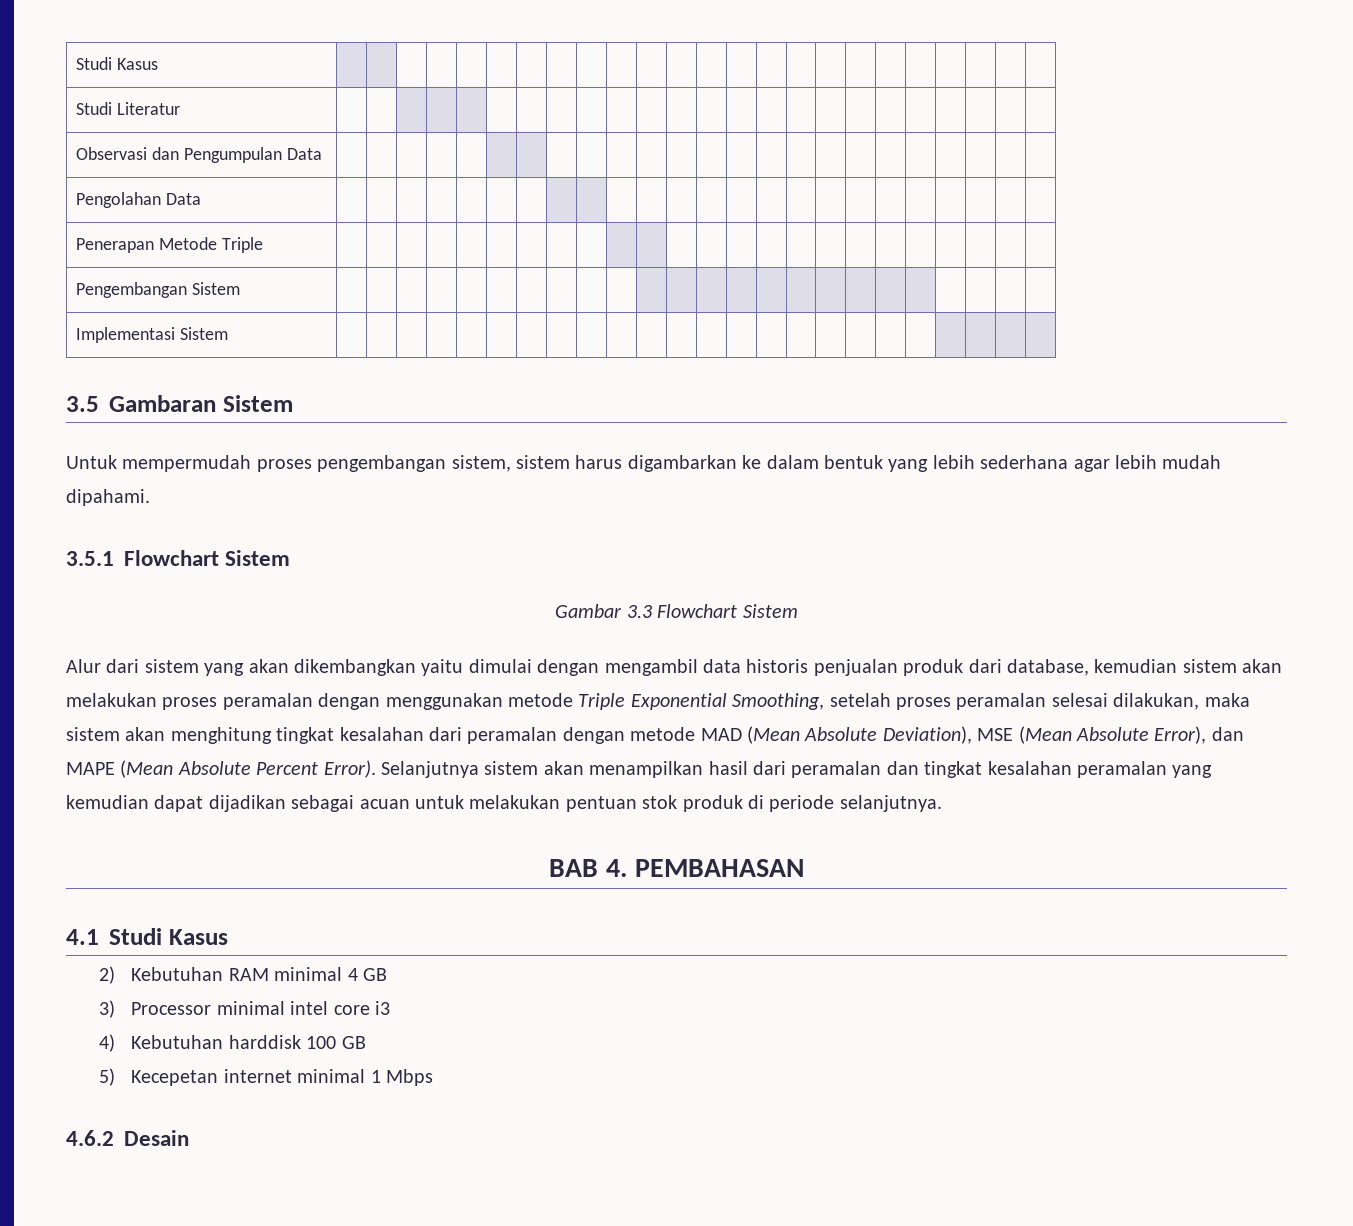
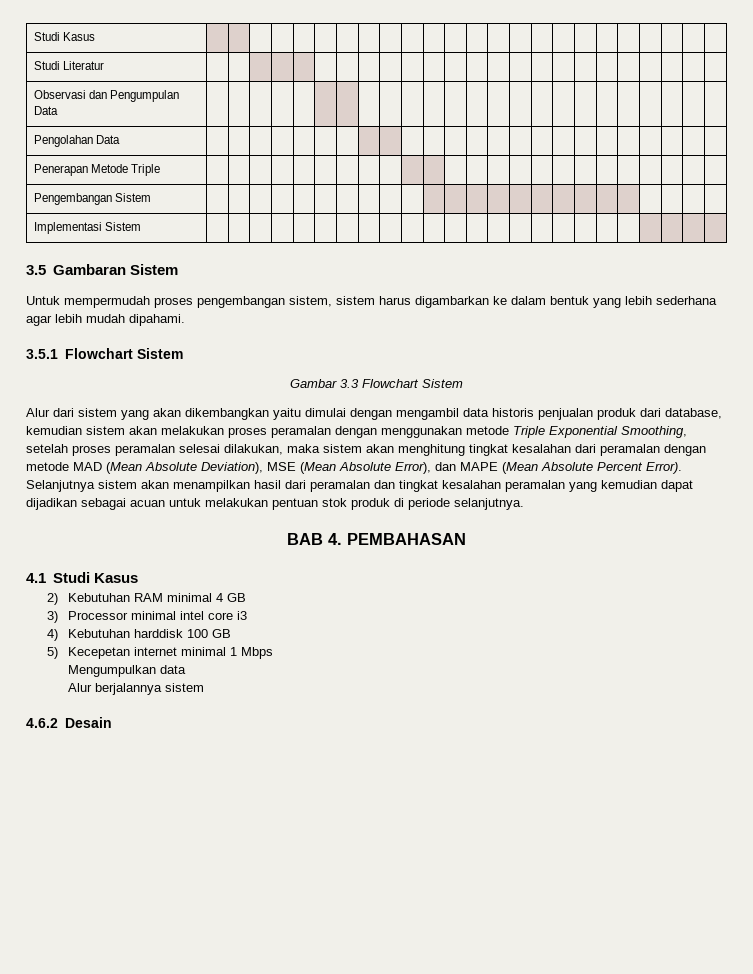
+ Mengumpulkan data
+ Alur berjalannya sistem

